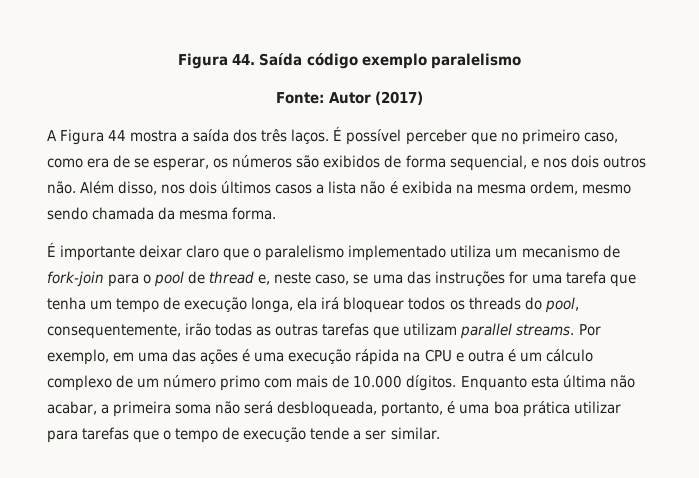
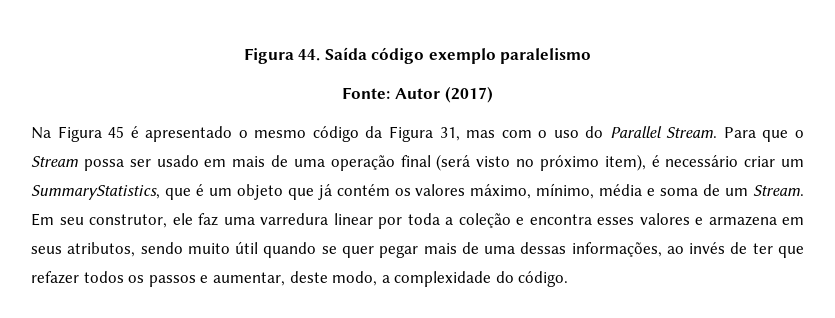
- A Figura 44 mostra a saída dos três laços. É possível perceber que no primeiro caso, como era de se esperar, os números são exibidos de forma sequencial, e nos dois outros não. Além disso, nos dois últimos casos a lista não é exibida na mesma ordem, mesmo sendo chamada da mesma forma.
- É importante deixar claro que o paralelismo implementado utiliza um mecanismo de fork-join para o pool de thread e, neste caso, se uma das instruções for uma tarefa que tenha um tempo de execução longa, ela irá bloquear todos os threads do pool, consequentemente, irão todas as outras tarefas que utilizam parallel streams. Por exemplo, em uma das ações é uma execução rápida na CPU e outra é um cálculo complexo de um número primo com mais de 10.000 dígitos. Enquanto esta última não acabar, a primeira soma não será desbloqueada, portanto, é uma boa prática utilizar para tarefas que o tempo de execução tende a ser similar.
+ Na Figura 45 é apresentado o mesmo código da Figura 31, mas com o uso do Parallel Stream. Para que o Stream possa ser usado em mais de uma operação final (será visto no próximo item), é necessário criar um SummaryStatistics, que é um objeto que já contém os valores máximo, mínimo, média e soma de um Stream. Em seu construtor, ele faz uma varredura linear por toda a coleção e encontra esses valores e armazena em seus atributos, sendo muito útil quando se quer pegar mais de uma dessas informações, ao invés de ter que refazer todos os passos e aumentar, deste modo, a complexidade do código.

